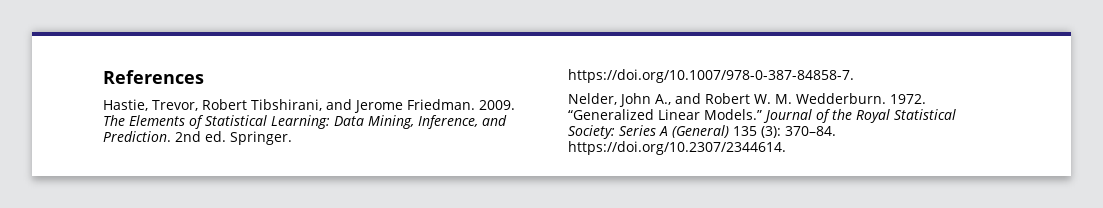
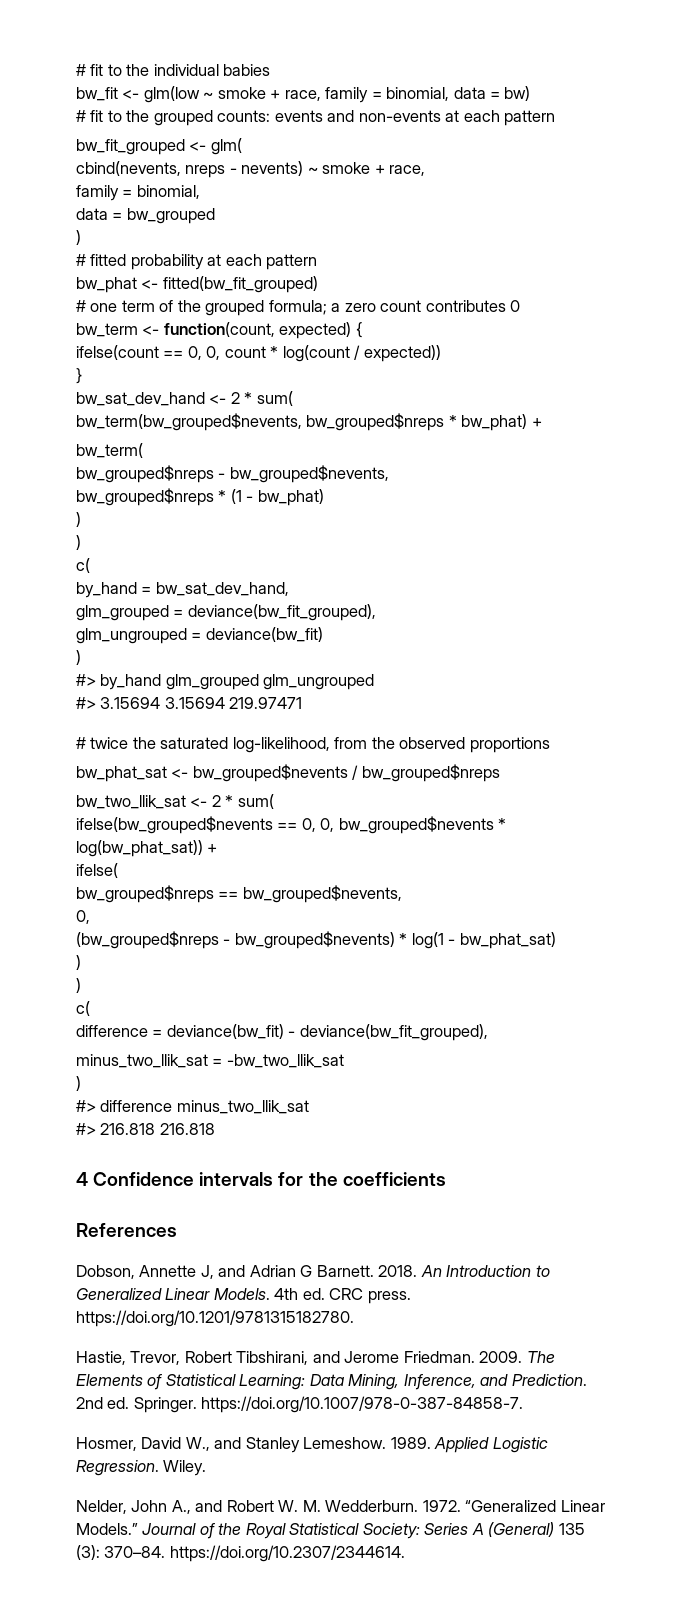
+ # fit to the individual babies
+ bw_fit <- glm(low ~ smoke + race, family = binomial, data = bw)
+ # fit to the grouped counts: events and non-events at each pattern
+ bw_fit_grouped <- glm(
+ cbind(nevents, nreps - nevents) ~ smoke + race,
+ family = binomial,
+ data = bw_grouped
+ )
+ # fitted probability at each pattern
+ bw_phat <- fitted(bw_fit_grouped)
+ # one term of the grouped formula; a zero count contributes 0
+ bw_term <- function(count, expected) {
+ ifelse(count == 0, 0, count * log(count / expected))
+ }
+ bw_sat_dev_hand <- 2 * sum(
+ bw_term(bw_grouped$nevents, bw_grouped$nreps * bw_phat) +
+ bw_term(
+ bw_grouped$nreps - bw_grouped$nevents,
+ bw_grouped$nreps * (1 - bw_phat)
+ )
+ )
+ c(
+ by_hand = bw_sat_dev_hand,
+ glm_grouped = deviance(bw_fit_grouped),
+ glm_ungrouped = deviance(bw_fit)
+ )
+ #> by_hand glm_grouped glm_ungrouped
+ #> 3.15694 3.15694 219.97471
+ # twice the saturated log-likelihood, from the observed proportions
+ bw_phat_sat <- bw_grouped$nevents / bw_grouped$nreps
+ bw_two_llik_sat <- 2 * sum(
+ ifelse(bw_grouped$nevents == 0, 0, bw_grouped$nevents * log(bw_phat_sat)) +
+ ifelse(
+ bw_grouped$nreps == bw_grouped$nevents,
+ 0,
+ (bw_grouped$nreps - bw_grouped$nevents) * log(1 - bw_phat_sat)
+ )
+ )
+ c(
+ difference = deviance(bw_fit) - deviance(bw_fit_grouped),
+ minus_two_llik_sat = -bw_two_llik_sat
+ )
+ #> difference minus_two_llik_sat
+ #> 216.818 216.818
+ 4 Confidence intervals for the coefficients
  References
+ Dobson, Annette J, and Adrian G Barnett. 2018. An Introduction to Generalized Linear Models. 4th ed. CRC press. https://doi.org/10.1201/9781315182780.
+ Hosmer, David W., and Stanley Lemeshow. 1989. Applied Logistic Regression. Wiley.

